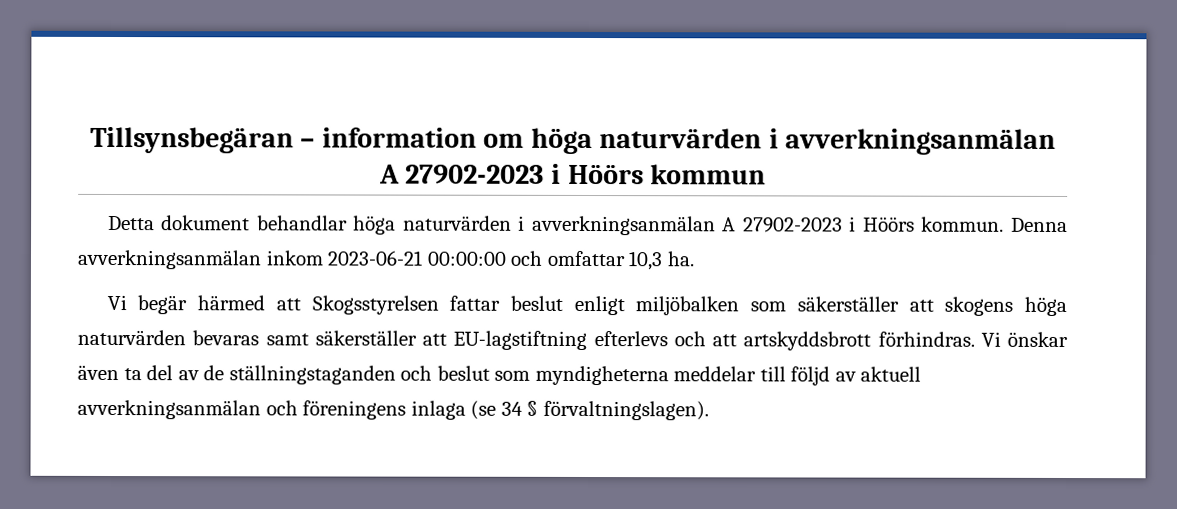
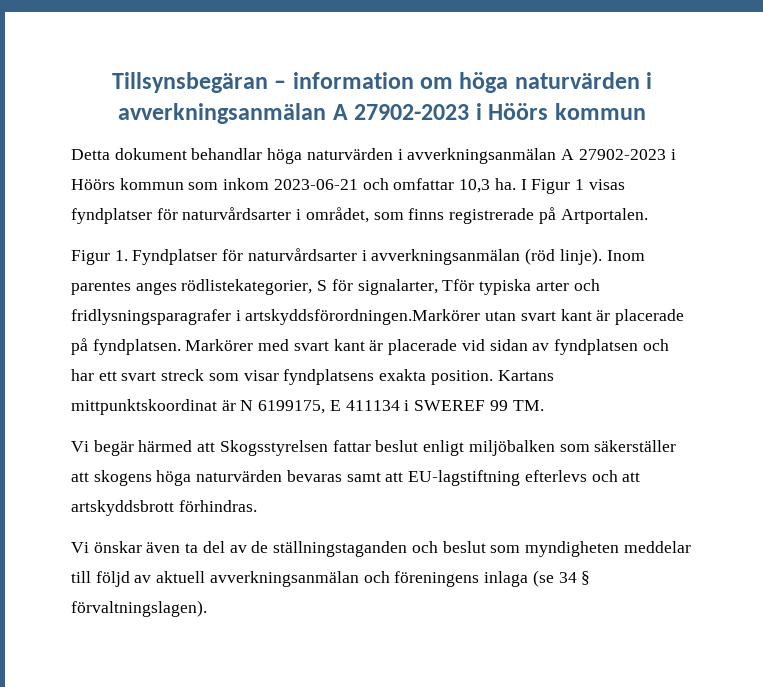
- Detta dokument behandlar höga naturvärden i avverkningsanmälan A 27902-2023 i Höörs kommun. Denna avverkningsanmälan inkom 2023-06-21 00:00:00 och omfattar 10,3 ha.
+ Detta dokument behandlar höga naturvärden i avverkningsanmälan A 27902-2023 i Höörs kommun som inkom 2023-06-21 och omfattar 10,3 ha. I Figur 1 visas fyndplatser för naturvårdsarter i området, som finns registrerade på Artportalen.
+ Figur 1. Fyndplatser för naturvårdsarter i avverkningsanmälan (röd linje). Inom parentes anges rödlistekategorier, S för signalarter, Tför typiska arter och fridlysningsparagrafer i artskyddsförordningen.Markörer utan svart kant är placerade på fyndplatsen. Markörer med svart kant är placerade vid sidan av fyndplatsen och har ett svart streck som visar fyndplatsens exakta position. Kartans mittpunktskoordinat är N 6199175, E 411134 i SWEREF 99 TM.
- Vi begär härmed att Skogsstyrelsen fattar beslut enligt miljöbalken som säkerställer att skogens höga naturvärden bevaras samt säkerställer att EU-lagstiftning efterlevs och att artskyddsbrott förhindras. Vi önskar även ta del av de ställningstaganden och beslut som myndigheterna meddelar till följd av aktuell avverkningsanmälan och föreningens inlaga (se 34 § förvaltningslagen).
+ Vi begär härmed att Skogsstyrelsen fattar beslut enligt miljöbalken som säkerställer att skogens höga naturvärden bevaras samt att EU-lagstiftning efterlevs och att artskyddsbrott förhindras.
+ Vi önskar även ta del av de ställningstaganden och beslut som myndigheten meddelar till följd av aktuell avverkningsanmälan och föreningens inlaga (se 34 § förvaltningslagen).

